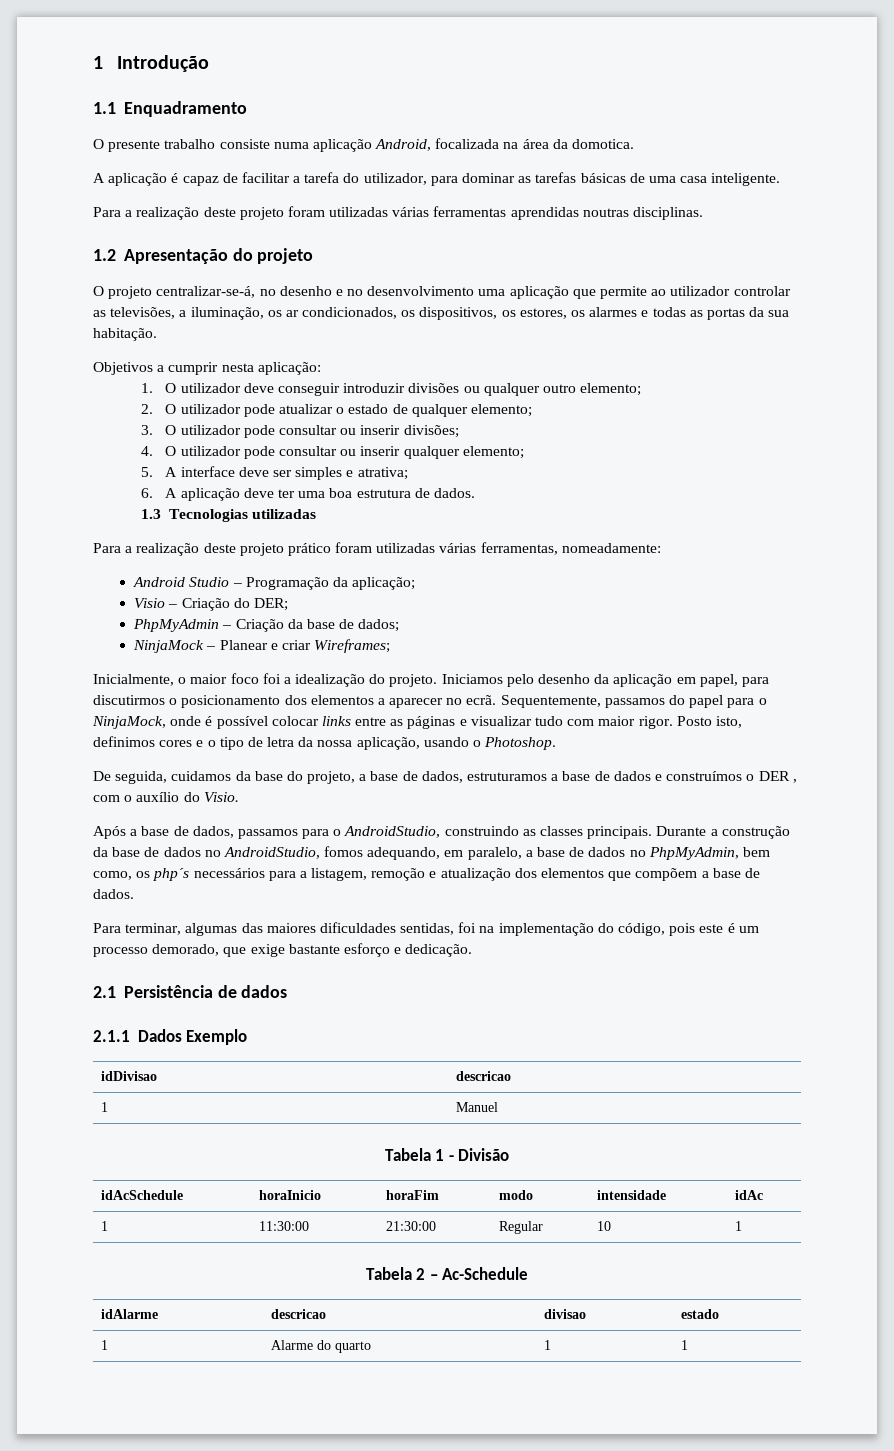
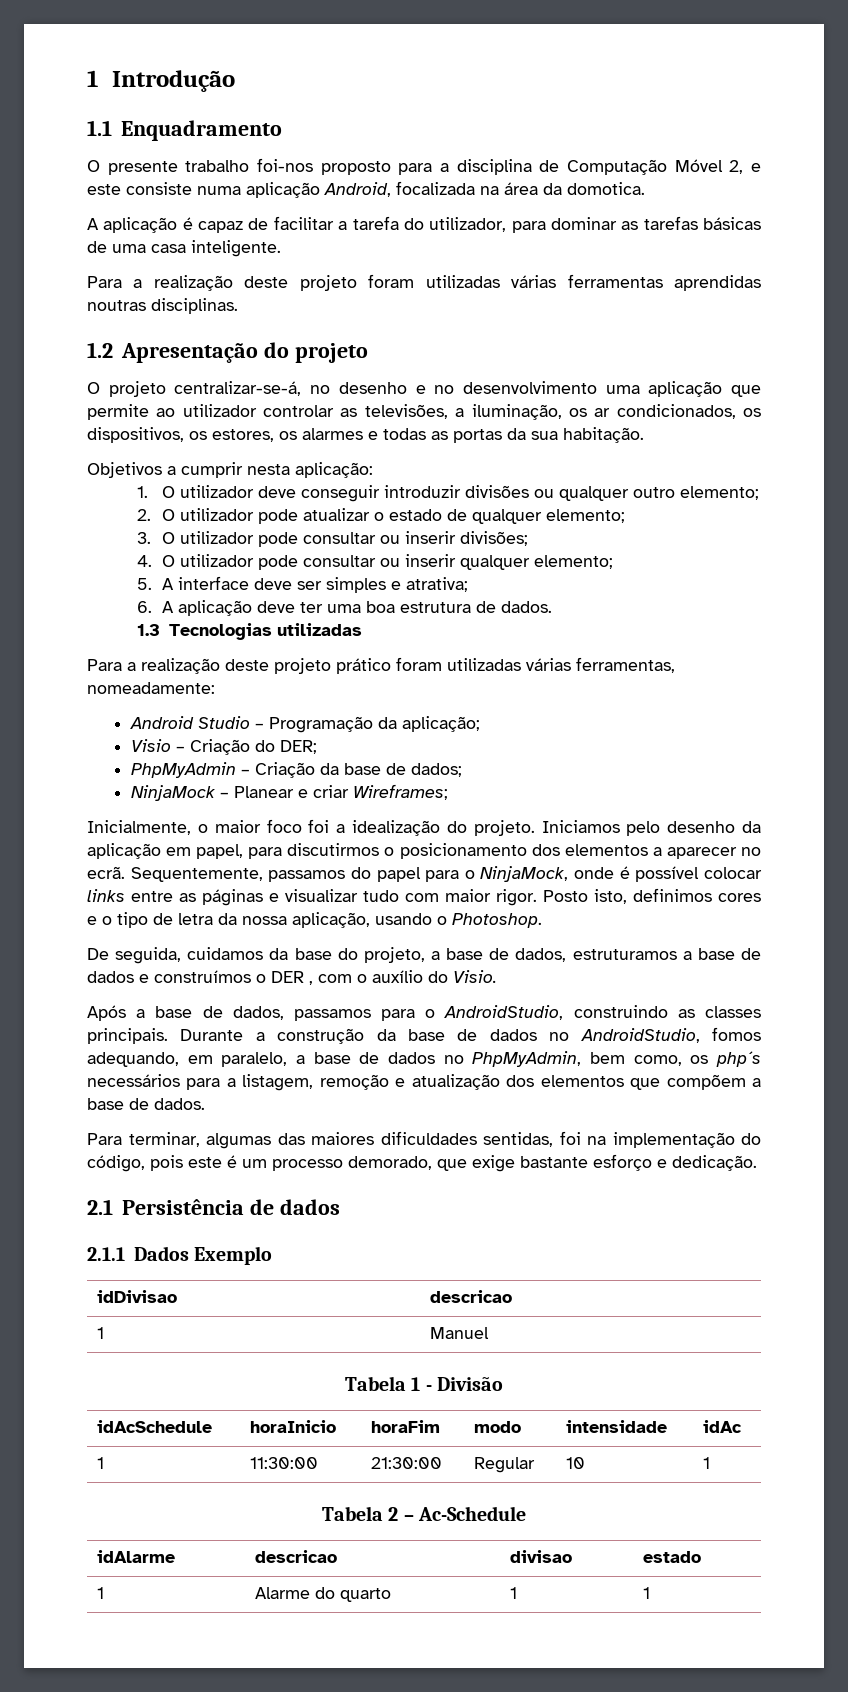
- O presente trabalho consiste numa aplicação Android, focalizada na área da domotica.
+ O presente trabalho foi-nos proposto para a disciplina de Computação Móvel 2, e este consiste numa aplicação Android, focalizada na área da domotica.

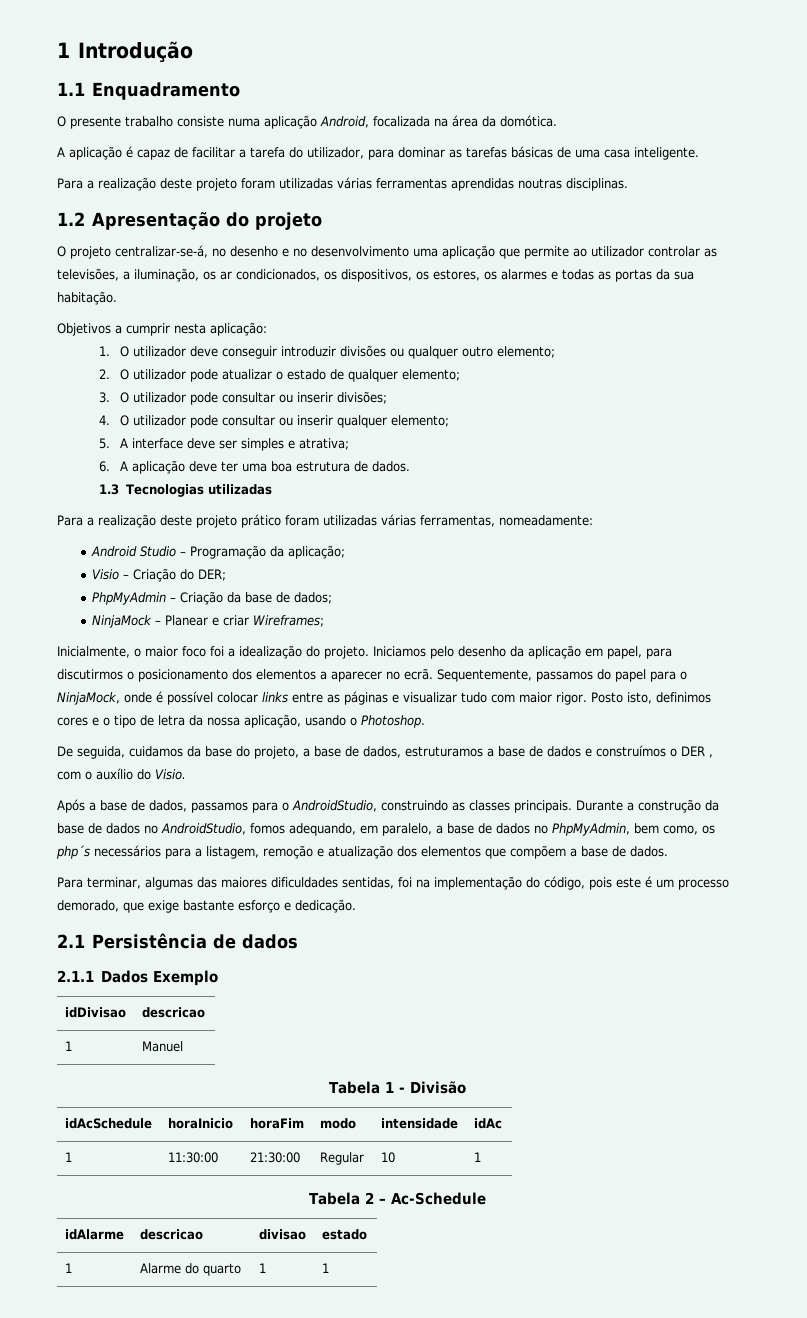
- O presente trabalho foi-nos proposto para a disciplina de Computação Móvel 2, e este consiste numa aplicação Android, focalizada na área da domotica.
+ O presente trabalho consiste numa aplicação Android, focalizada na área da domótica.

